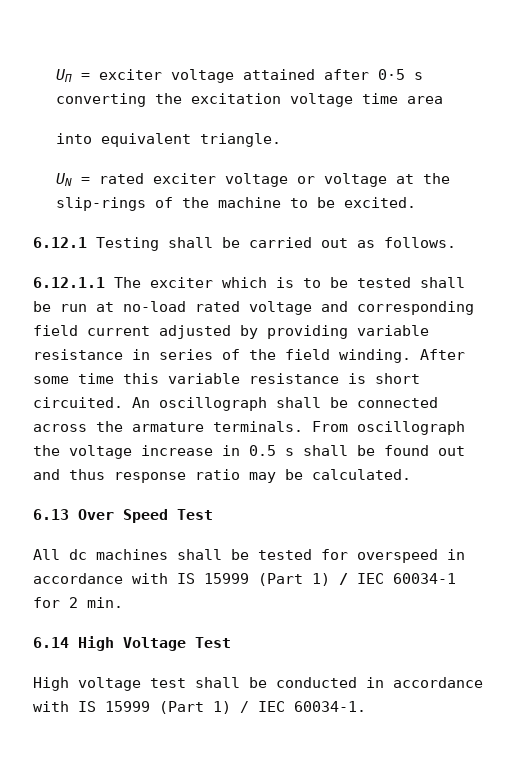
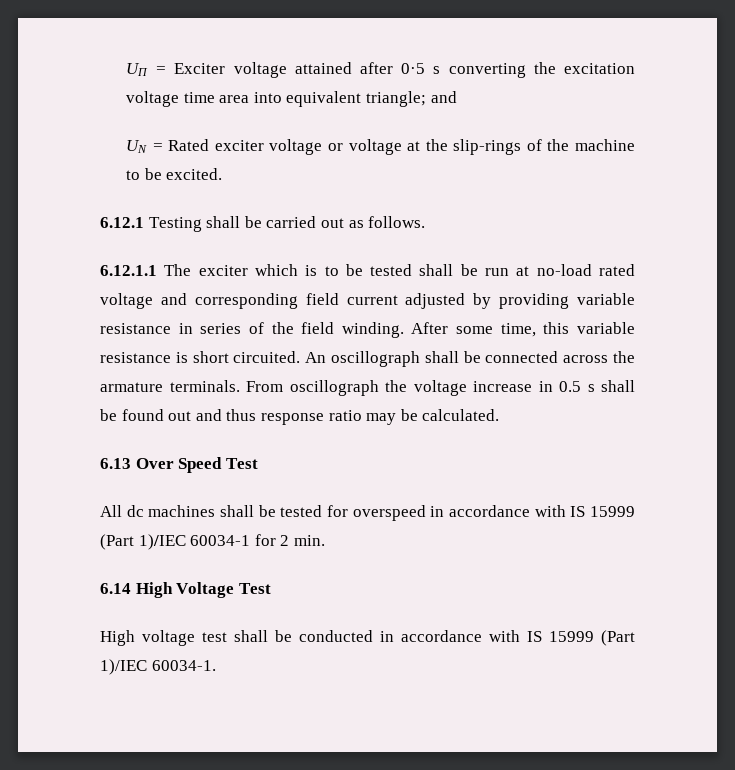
- UΠ = exciter voltage attained after 0·5 s converting the excitation voltage time area
- into equivalent triangle.
+ UΠ = Exciter voltage attained after 0·5 s converting the excitation voltage time area into equivalent triangle; and
- UN = rated exciter voltage or voltage at the slip-rings of the machine to be excited.
+ UN = Rated exciter voltage or voltage at the slip-rings of the machine to be excited.
- After some time this variable resistance is short circuited.
+ After some time, this variable resistance is short circuited.
- All dc machines shall be tested for overspeed in accordance with IS 15999 (Part 1) / IEC 60034-1 for 2 min.
+ All dc machines shall be tested for overspeed in accordance with IS 15999 (Part 1)/IEC 60034-1 for 2 min.
- High voltage test shall be conducted in accordance with IS 15999 (Part 1) / IEC 60034-1.
+ High voltage test shall be conducted in accordance with IS 15999 (Part 1)/IEC 60034-1.

